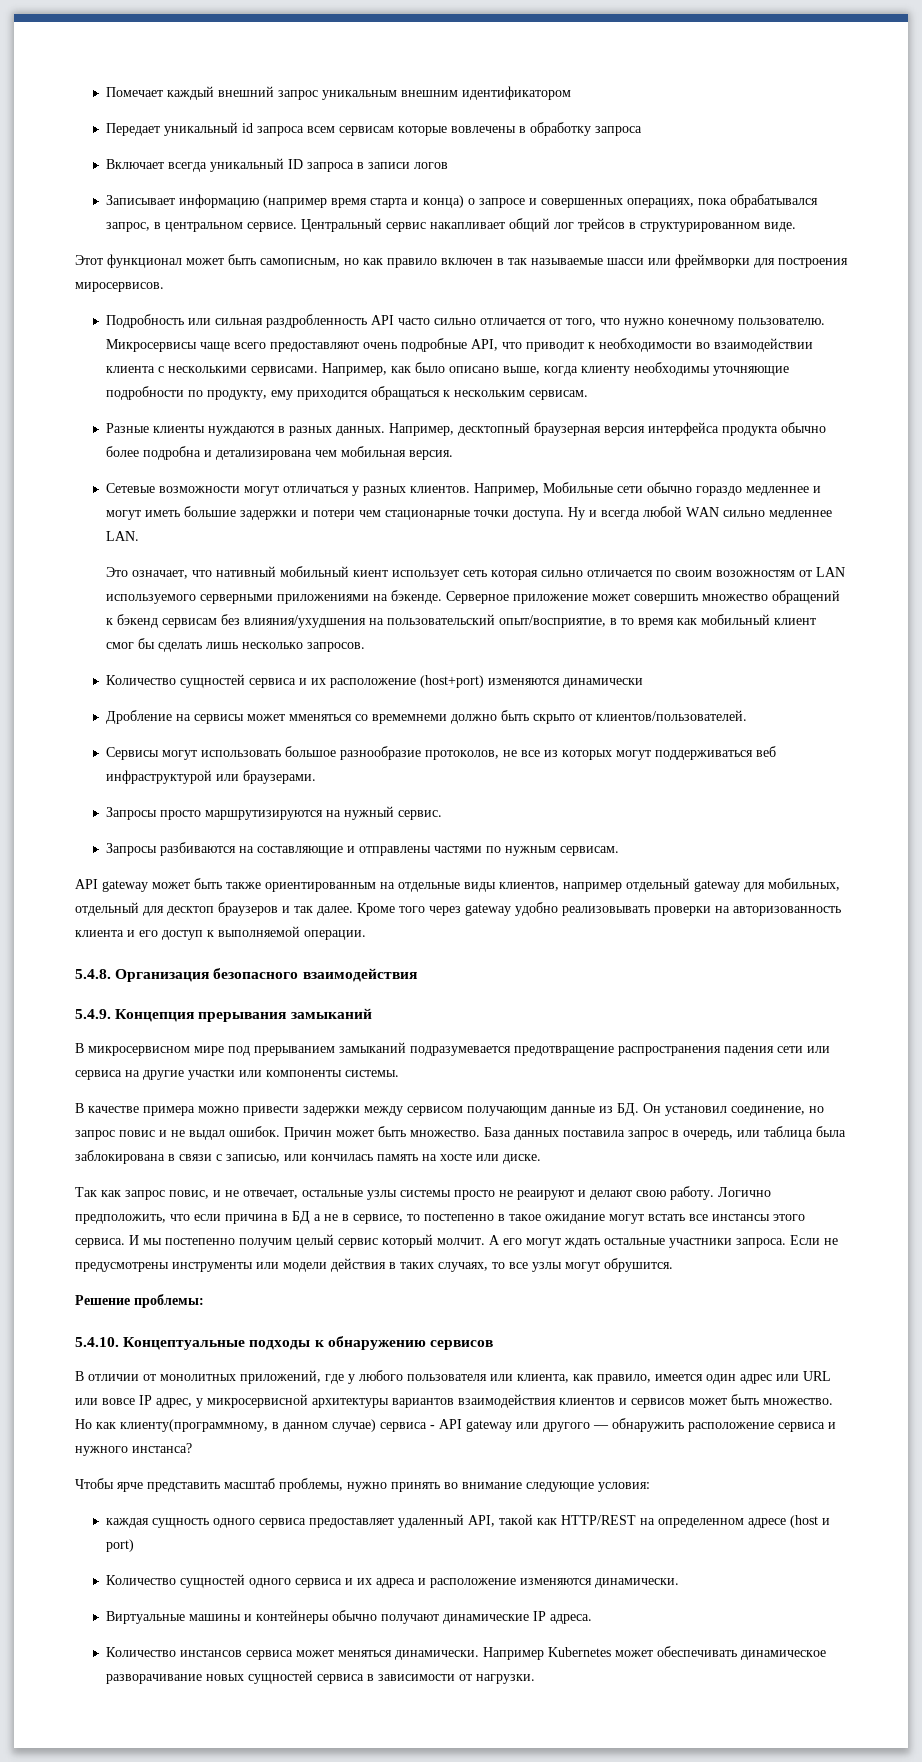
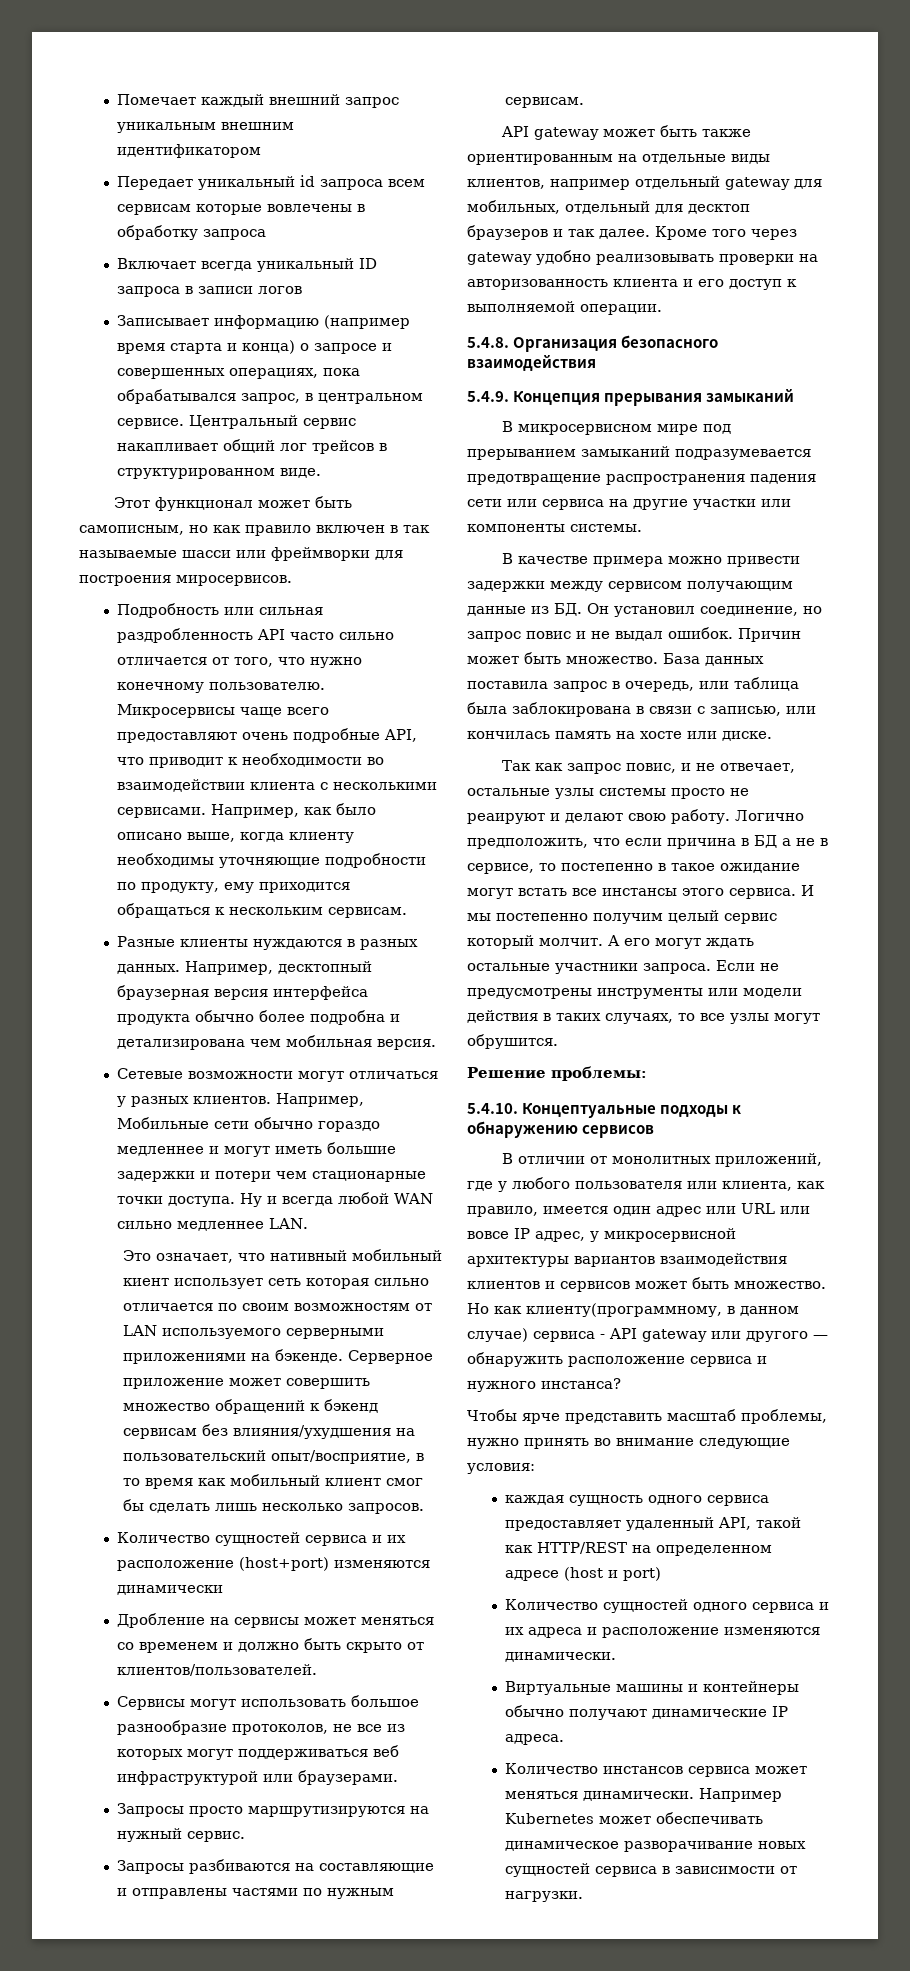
- Это означает, что нативный мобильный киент использует сеть которая сильно отличается по своим возожностям от LAN используемого серверными приложениями на бэкенде.
+ Это означает, что нативный мобильный киент использует сеть которая сильно отличается по своим возможностям от LAN используемого серверными приложениями на бэкенде.
- Дробление на сервисы может мменяться со времемнеми должно быть скрыто от клиентов/пользователей.
+ Дробление на сервисы может меняться со временем и должно быть скрыто от клиентов/пользователей.

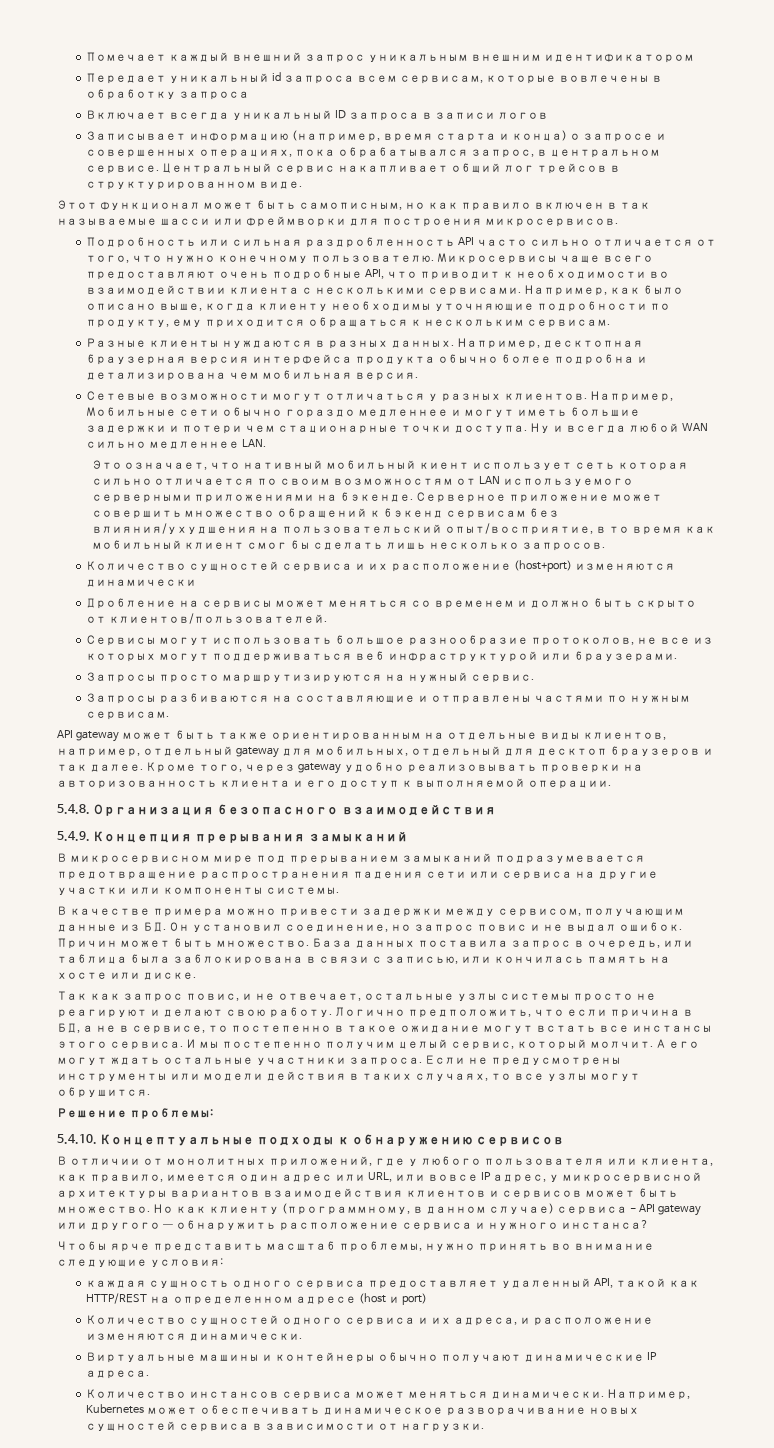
- Передает уникальный id запроса всем сервисам которые вовлечены в обработку запроса
+ Передает уникальный id запроса всем сервисам, которые вовлечены в обработку запроса
- Записывает информацию (например время старта и конца) о запросе и совершенных операциях, пока обрабатывался запрос, в центральном сервисе.
+ Записывает информацию (например, время старта и конца) о запросе и совершенных операциях, пока обрабатывался запрос, в центральном сервисе.
- Этот функционал может быть самописным, но как правило включен в так называемые шасси или фреймворки для построения миросервисов.
+ Этот функционал может быть самописным, но как правило включен в так называемые шасси или фреймворки для построения микросервисов.
- Например, десктопный браузерная версия интерфейса продукта обычно более подробна и детализирована чем мобильная версия.
+ Например, десктопная браузерная версия интерфейса продукта обычно более подробна и детализирована чем мобильная версия.
- API gateway может быть также ориентированным на отдельные виды клиентов, например отдельный gateway для мобильных, отдельный для десктоп браузеров и так далее.
+ API gateway может быть также ориентированным на отдельные виды клиентов, например, отдельный gateway для мобильных, отдельный для десктоп браузеров и так далее.
- Кроме того через gateway удобно реализовывать проверки на авторизованность клиента и его доступ к выполняемой операции.
+ Кроме того, через gateway удобно реализовывать проверки на авторизованность клиента и его доступ к выполняемой операции.
- В качестве примера можно привести задержки между сервисом получающим данные из БД. Он установил соединение, но запрос повис и не выдал ошибок.
+ В качестве примера можно привести задержки между сервисом, получающим данные из БД. Он установил соединение, но запрос повис и не выдал ошибок.
- Так как запрос повис, и не отвечает, остальные узлы системы просто не реаируют и делают свою работу.
+ Так как запрос повис, и не отвечает, остальные узлы системы просто не реагируют и делают свою работу.
- Логично предположить, что если причина в БД а не в сервисе, то постепенно в такое ожидание могут встать все инстансы этого сервиса.
+ Логично предположить, что если причина в БД, а не в сервисе, то постепенно в такое ожидание могут встать все инстансы этого сервиса.
- И мы постепенно получим целый сервис который молчит.
+ И мы постепенно получим целый сервис, который молчит.
- В отличии от монолитных приложений, где у любого пользователя или клиента, как правило, имеется один адрес или URL или вовсе IP адрес, у микросервисной архитектуры вариантов взаимодействия клиентов и сервисов может быть множество.
+ В отличии от монолитных приложений, где у любого пользователя или клиента, как правило, имеется один адрес или URL, или вовсе IP адрес, у микросервисной архитектуры вариантов взаимодействия клиентов и сервисов может быть множество.
- Но как клиенту(программному, в данном случае) сервиса - API gateway или другого — обнаружить расположение сервиса и нужного инстанса?
+ Но как клиенту (программному, в данном случае) сервиса - API gateway или другого — обнаружить расположение сервиса и нужного инстанса?
- Количество сущностей одного сервиса и их адреса и расположение изменяются динамически.
+ Количество сущностей одного сервиса и их адреса, и расположение изменяются динамически.
- Например Kubernetes может обеспечивать динамическое разворачивание новых сущностей сервиса в зависимости от нагрузки.
+ Например, Kubernetes может обеспечивать динамическое разворачивание новых сущностей сервиса в зависимости от нагрузки.

